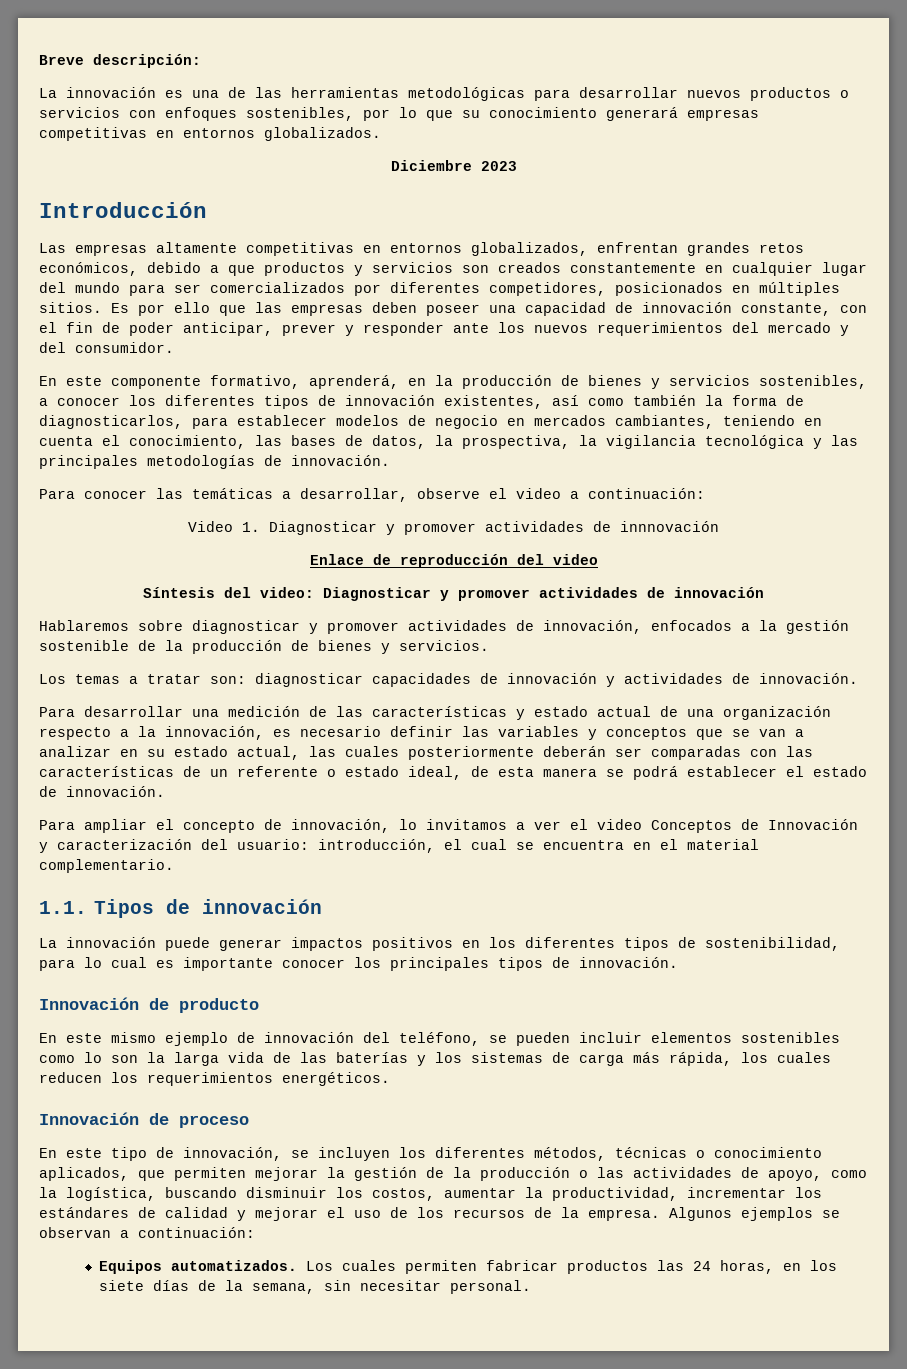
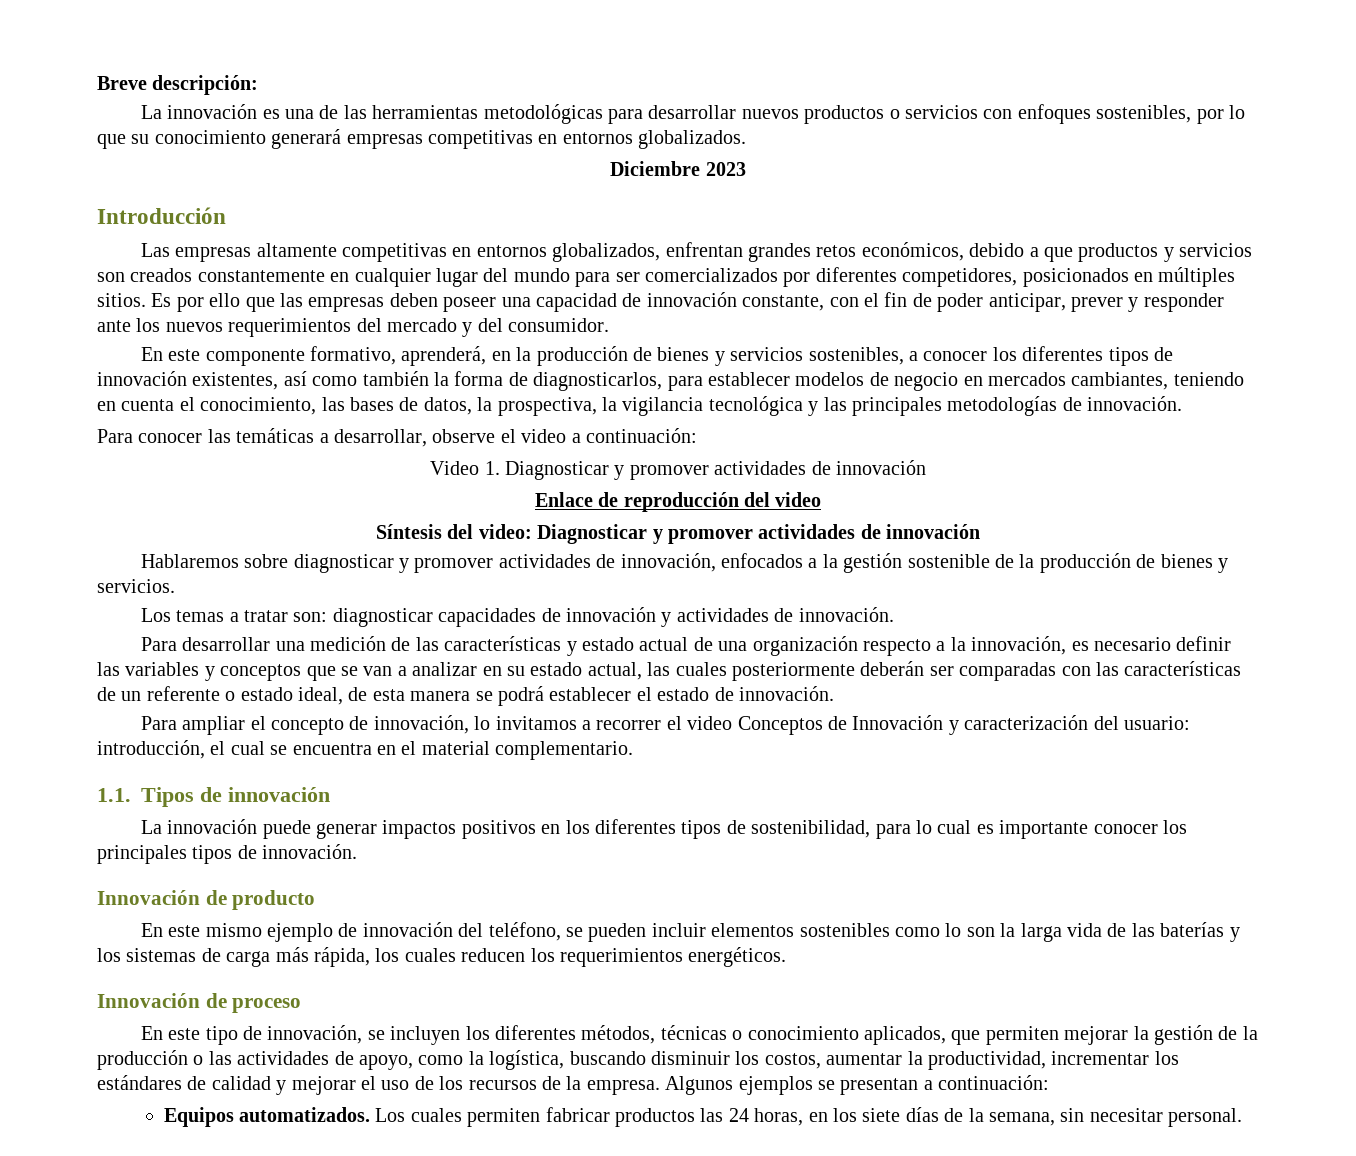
- Video 1. Diagnosticar y promover actividades de innnovación
+ Video 1. Diagnosticar y promover actividades de innovación
- Para ampliar el concepto de innovación, lo invitamos a ver el video Conceptos de Innovación y caracterización del usuario: introducción, el cual se encuentra en el material complementario.
+ Para ampliar el concepto de innovación, lo invitamos a recorrer el video Conceptos de Innovación y caracterización del usuario: introducción, el cual se encuentra en el material complementario.
- Algunos ejemplos se observan a continuación:
+ Algunos ejemplos se presentan a continuación:

